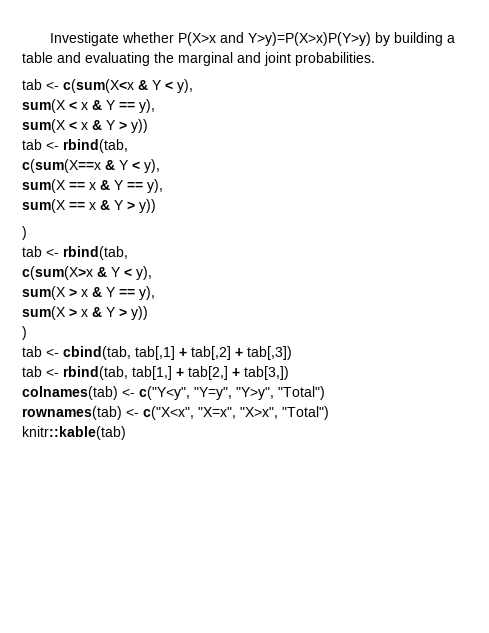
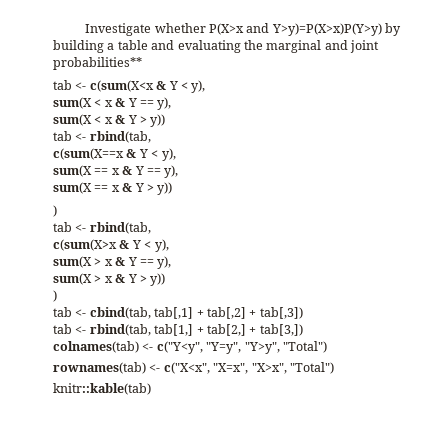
- Investigate whether P(X>x and Y>y)=P(X>x)P(Y>y) by building a table and evaluating the marginal and joint probabilities.
+ Investigate whether P(X>x and Y>y)=P(X>x)P(Y>y) by building a table and evaluating the marginal and joint probabilities**

